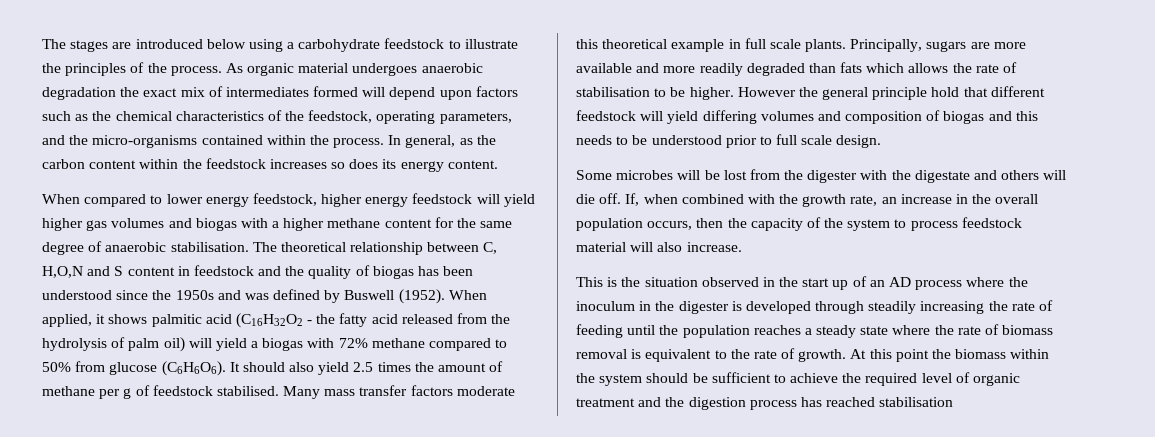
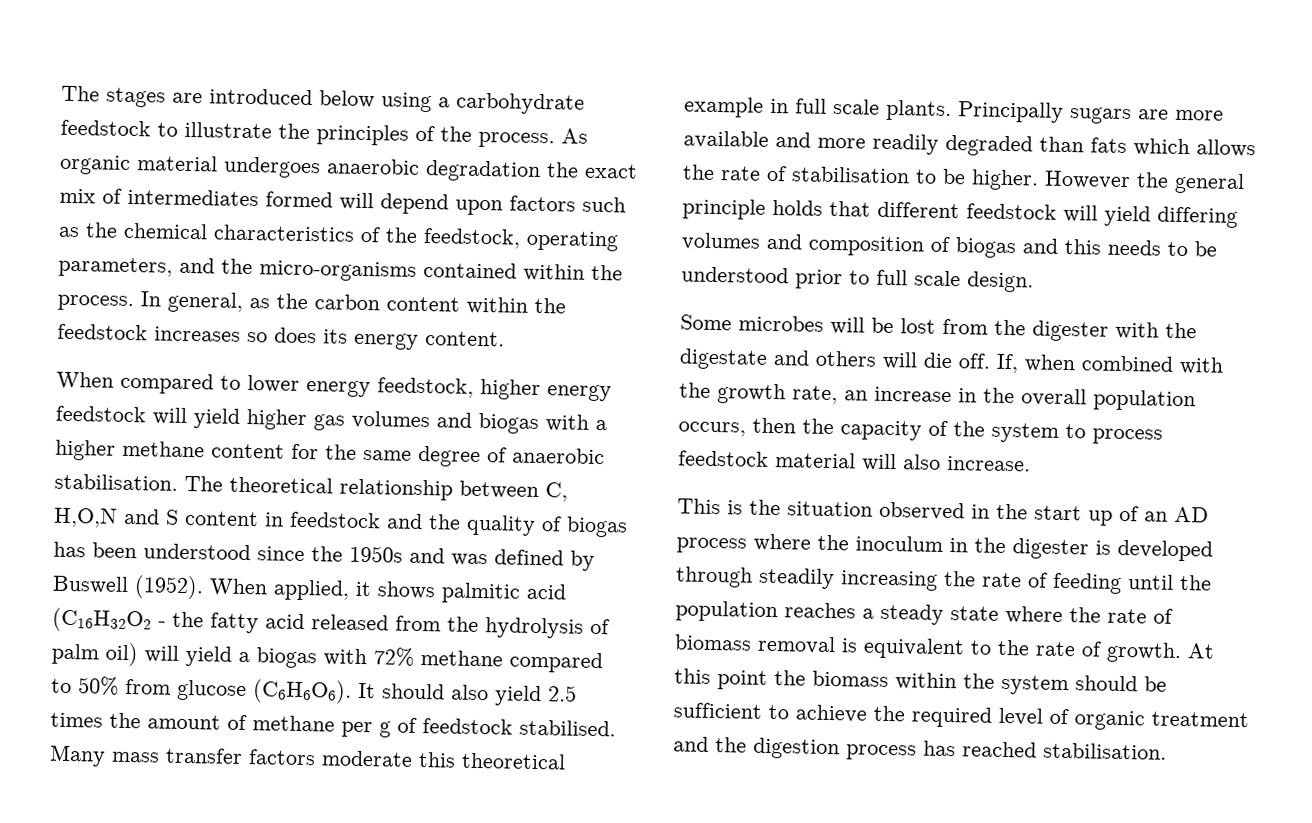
- Principally, sugars are more available and more readily degraded than fats which allows the rate of stabilisation to be higher.
+ Principally sugars are more available and more readily degraded than fats which allows the rate of stabilisation to be higher.
- However the general principle hold that different feedstock will yield differing volumes and composition of biogas and this needs to be understood prior to full scale design.
+ However the general principle holds that different feedstock will yield differing volumes and composition of biogas and this needs to be understood prior to full scale design.
- At this point the biomass within the system should be sufficient to achieve the required level of organic treatment and the digestion process has reached stabilisation
+ At this point the biomass within the system should be sufficient to achieve the required level of organic treatment and the digestion process has reached stabilisation.

